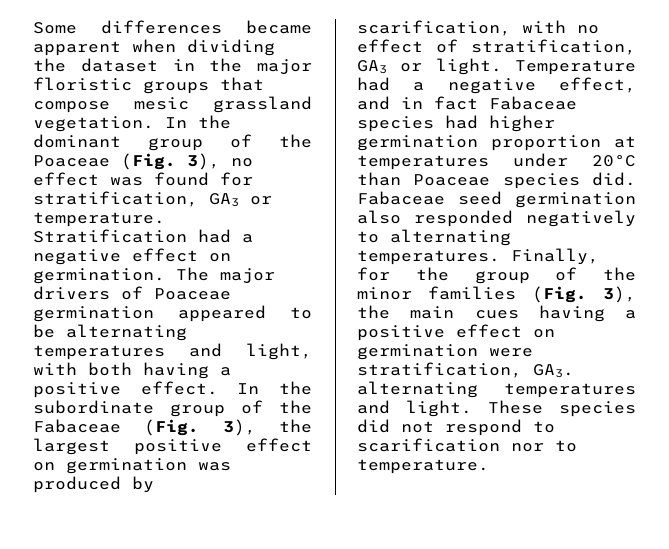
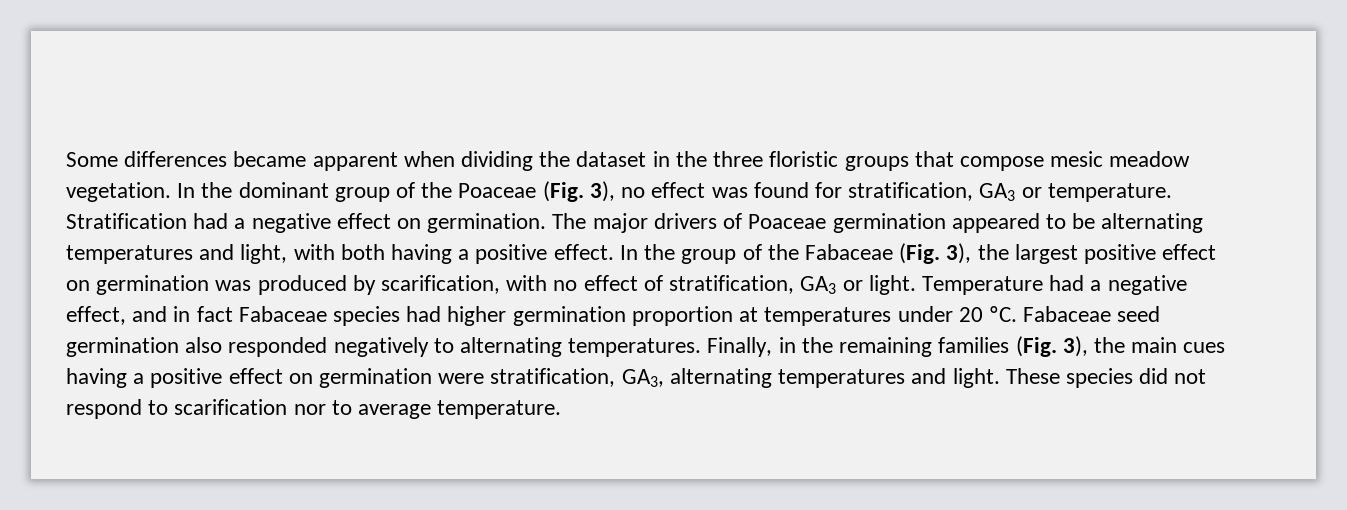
- Some differences became apparent when dividing the dataset in the major floristic groups that compose mesic grassland vegetation.
+ Some differences became apparent when dividing the dataset in the three floristic groups that compose mesic meadow vegetation.
- In the subordinate group of the Fabaceae (Fig. 3), the largest positive effect on germination was produced by scarification, with no effect of stratification, GA3 or light.
+ In the group of the Fabaceae (Fig. 3), the largest positive effect on germination was produced by scarification, with no effect of stratification, GA3 or light.
- Temperature had a negative effect, and in fact Fabaceae species had higher germination proportion at temperatures under 20ºC than Poaceae species did.
+ Temperature had a negative effect, and in fact Fabaceae species had higher germination proportion at temperatures under 20 ºC.
- Finally, for the group of the minor families (Fig. 3), the main cues having a positive effect on germination were stratification, GA3. alternating temperatures and light.
+ Finally, in the remaining families (Fig. 3), the main cues having a positive effect on germination were stratification, GA3, alternating temperatures and light.
- These species did not respond to scarification nor to temperature.
+ These species did not respond to scarification nor to average temperature.

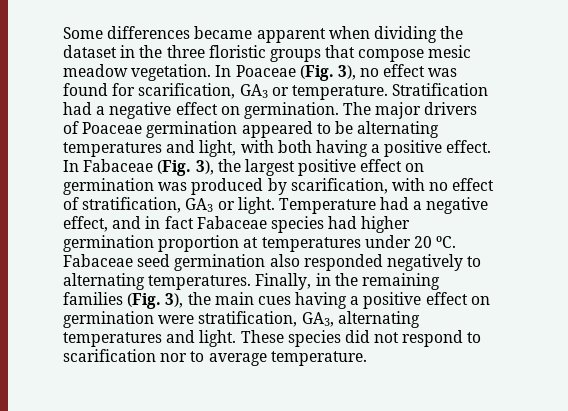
- In the dominant group of the Poaceae (Fig. 3), no effect was found for stratification, GA3 or temperature.
+ In Poaceae (Fig. 3), no effect was found for scarification, GA3 or temperature.
- In the group of the Fabaceae (Fig. 3), the largest positive effect on germination was produced by scarification, with no effect of stratification, GA3 or light.
+ In Fabaceae (Fig. 3), the largest positive effect on germination was produced by scarification, with no effect of stratification, GA3 or light.

